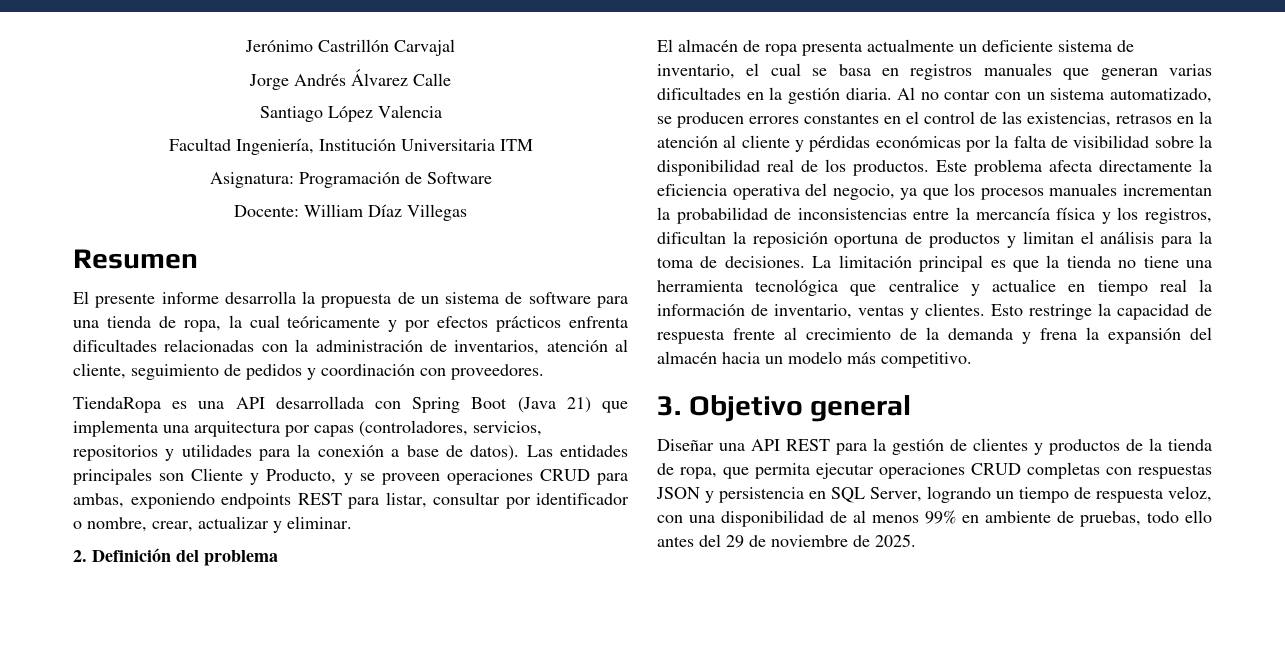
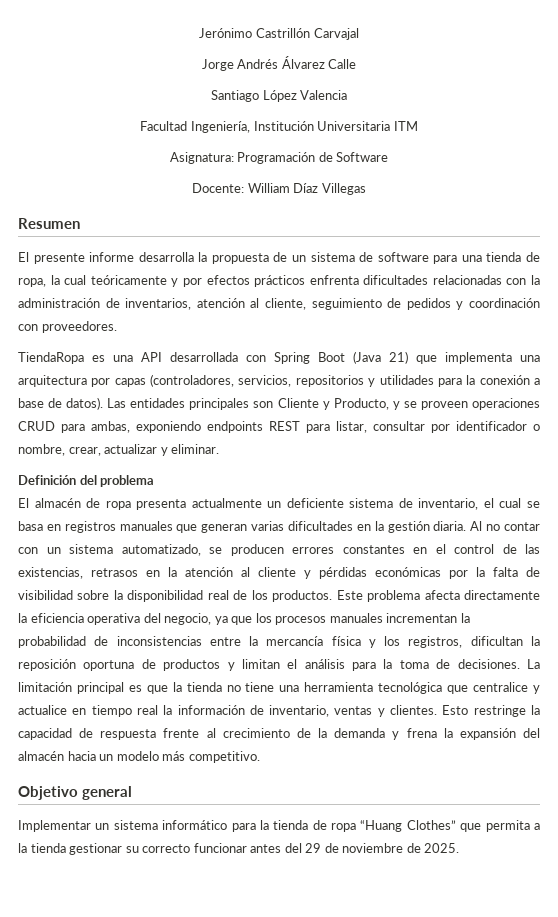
- 2. Definición del problema
+ Definición del problema
- 3. Objetivo general
+ Objetivo general
- Diseñar una API REST para la gestión de clientes y productos de la tienda de ropa, que permita ejecutar operaciones CRUD completas con respuestas JSON y persistencia en SQL Server, logrando un tiempo de respuesta veloz, con una disponibilidad de al menos 99% en ambiente de pruebas, todo ello antes del 29 de noviembre de 2025.
+ Implementar un sistema informático para la tienda de ropa “Huang Clothes” que permita a la tienda gestionar su correcto funcionar antes del 29 de noviembre de 2025.

